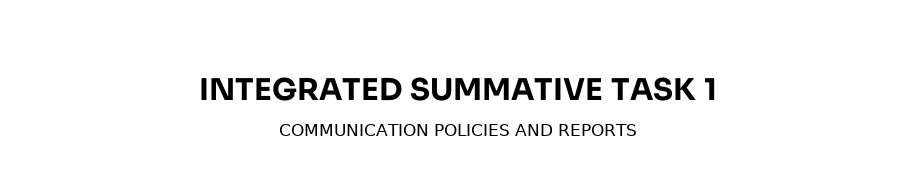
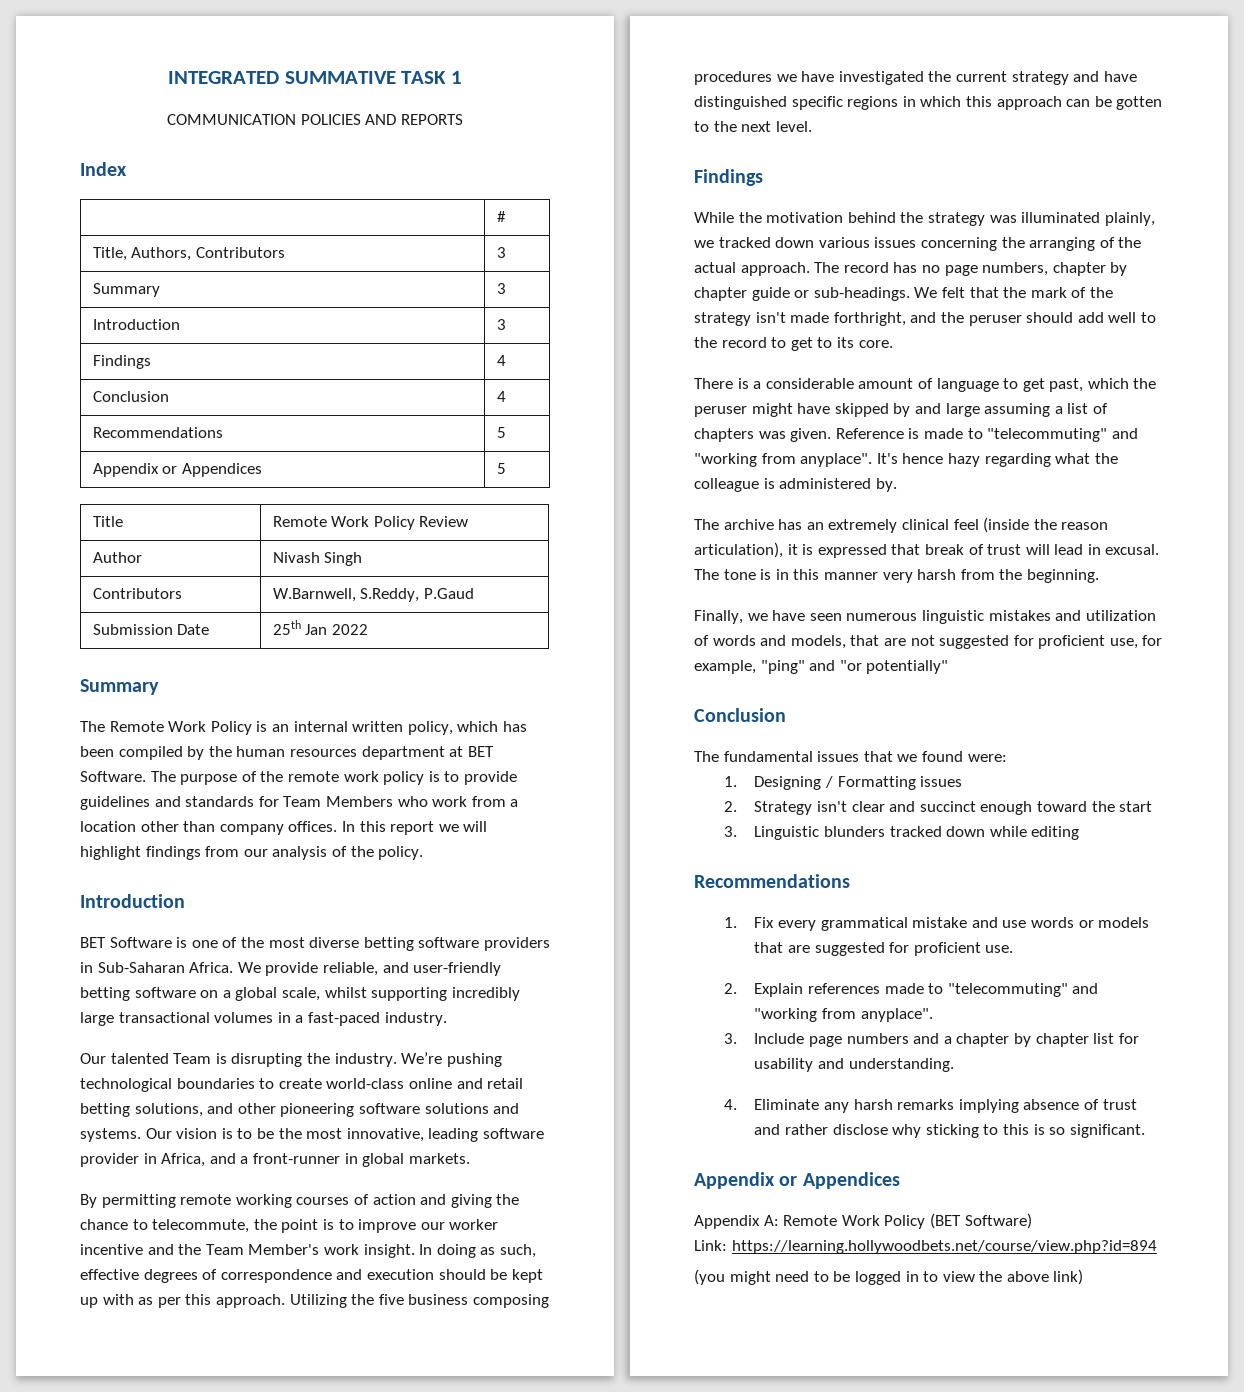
+ Index
+ | #
+ Title, Authors, Contributors | 3
+ Summary | 3
+ Introduction | 3
+ Findings | 4
+ Conclusion | 4
+ Recommendations | 5
+ Appendix or Appendices | 5
+ Title | Remote Work Policy Review
+ Author | Nivash Singh
+ Contributors | W.Barnwell, S.Reddy, P.Gaud
+ Submission Date | 25th Jan 2022
+ Summary
+ The Remote Work Policy is an internal written policy, which has been compiled by the human resources department at BET Software. The purpose of the remote work policy is to provide guidelines and standards for Team Members who work from a location other than company offices. In this report we will highlight findings from our analysis of the policy.
+ Introduction
+ BET Software is one of the most diverse betting software providers in Sub-Saharan Africa. We provide reliable, and user-friendly betting software on a global scale, whilst supporting incredibly large transactional volumes in a fast-paced industry.
+ Our talented Team is disrupting the industry. We’re pushing technological boundaries to create world-class online and retail betting solutions, and other pioneering software solutions and systems. Our vision is to be the most innovative, leading software provider in Africa, and a front-runner in global markets.
+ By permitting remote working courses of action and giving the chance to telecommute, the point is to improve our worker incentive and the Team Member's work insight. In doing as such, effective degrees of correspondence and execution should be kept up with as per this approach. Utilizing the five business composing procedures we have investigated the current strategy and have distinguished specific regions in which this approach can be gotten to the next level.
+ Findings
+ While the motivation behind the strategy was illuminated plainly, we tracked down various issues concerning the arranging of the actual approach. The record has no page numbers, chapter by chapter guide or sub-headings. We felt that the mark of the strategy isn't made forthright, and the peruser should add well to the record to get to its core.
+ There is a considerable amount of language to get past, which the peruser might have skipped by and large assuming a list of chapters was given. Reference is made to "telecommuting" and "working from anyplace". It's hence hazy regarding what the colleague is administered by.
+ The archive has an extremely clinical feel (inside the reason articulation), it is expressed that break of trust will lead in excusal. The tone is in this manner very harsh from the beginning.
+ Finally, we have seen numerous linguistic mistakes and utilization of words and models, that are not suggested for proficient use, for example, "ping" and "or potentially"
+ Conclusion
+ The fundamental issues that we found were:
+ 1. Designing / Formatting issues
+ 2. Strategy isn't clear and succinct enough toward the start
+ 3. Linguistic blunders tracked down while editing
+ Recommendations
+ 1. Fix every grammatical mistake and use words or models that are suggested for proficient use.
+ 2. Explain references made to "telecommuting" and "working from anyplace".
+ 3. Include page numbers and a chapter by chapter list for usability and understanding.
+ 4. Eliminate any harsh remarks implying absence of trust and rather disclose why sticking to this is so significant.
+ Appendix or Appendices
+ Appendix A: Remote Work Policy (BET Software)
+ Link: https://learning.hollywoodbets.net/course/view.php?id=894
+ (you might need to be logged in to view the above link)

